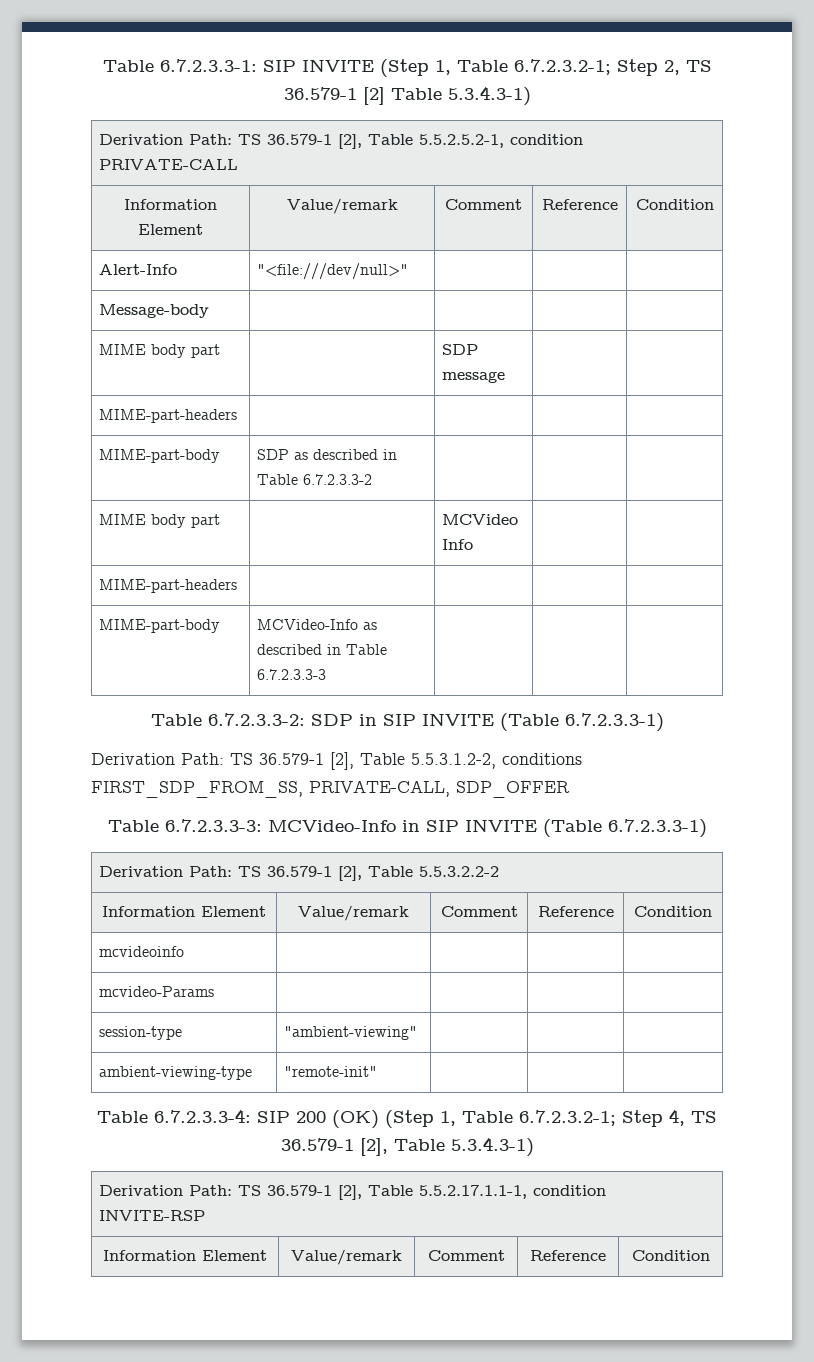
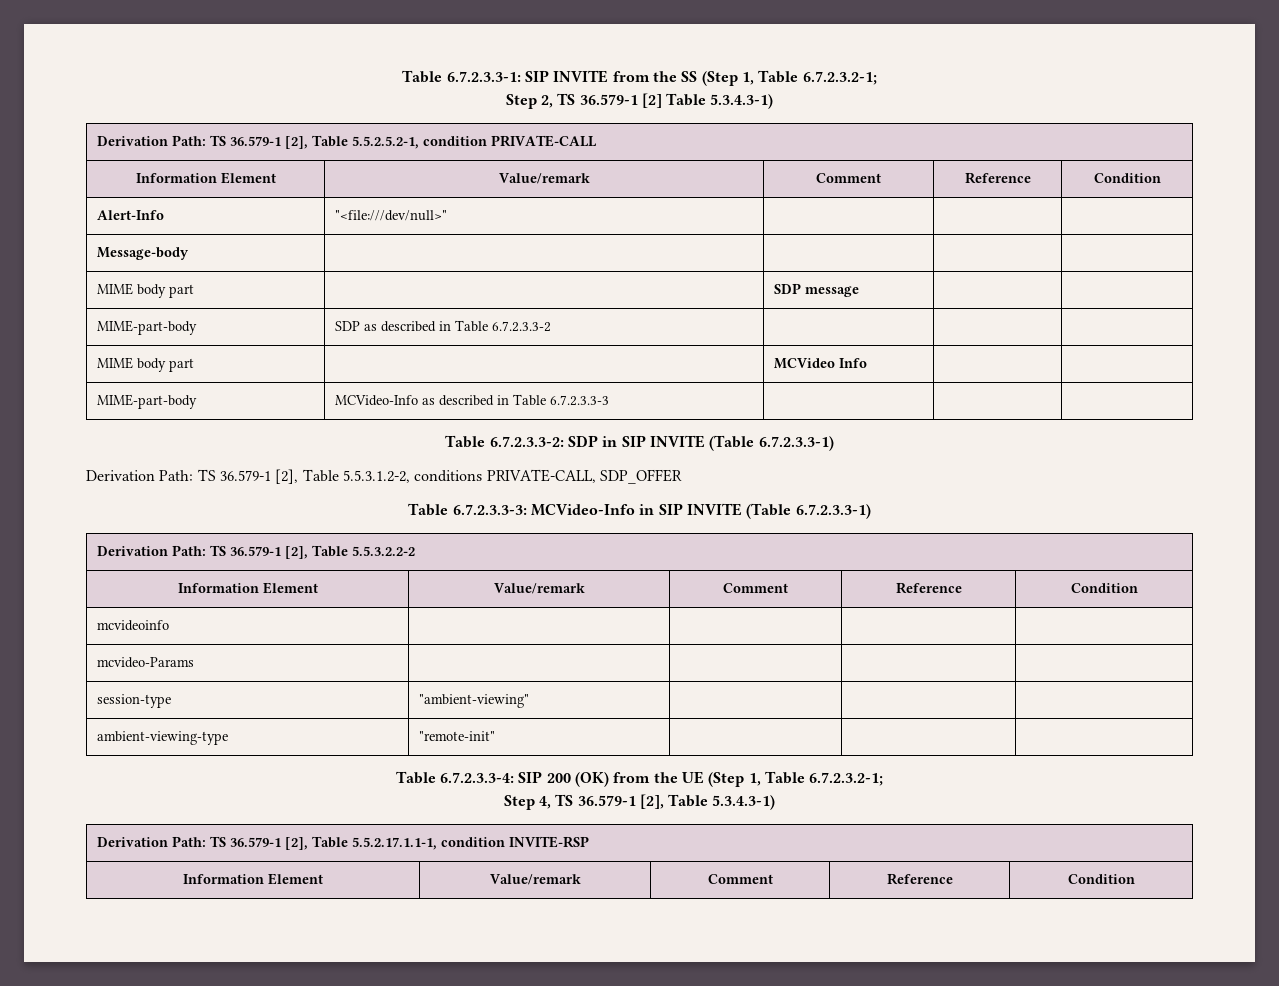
- Table 6.7.2.3.3-1: SIP INVITE (Step 1, Table 6.7.2.3.2-1; Step 2, TS 36.579-1 [2] Table 5.3.4.3-1)
+ Table 6.7.2.3.3-1: SIP INVITE from the SS (Step 1, Table 6.7.2.3.2-1;
+ Step 2, TS 36.579-1 [2] Table 5.3.4.3-1)
  MIME body part | | SDP message | |
- MIME-part-headers | | | |
  MIME body part | | MCVideo Info | |
- MIME-part-headers | | | |
- Derivation Path: TS 36.579-1 [2], Table 5.5.3.1.2-2, conditions FIRST_SDP_FROM_SS, PRIVATE-CALL, SDP_OFFER
+ Derivation Path: TS 36.579-1 [2], Table 5.5.3.1.2-2, conditions PRIVATE-CALL, SDP_OFFER
- Table 6.7.2.3.3-4: SIP 200 (OK) (Step 1, Table 6.7.2.3.2-1; Step 4, TS 36.579-1 [2], Table 5.3.4.3-1)
+ Table 6.7.2.3.3-4: SIP 200 (OK) from the UE (Step 1, Table 6.7.2.3.2-1;
+ Step 4, TS 36.579-1 [2], Table 5.3.4.3-1)

